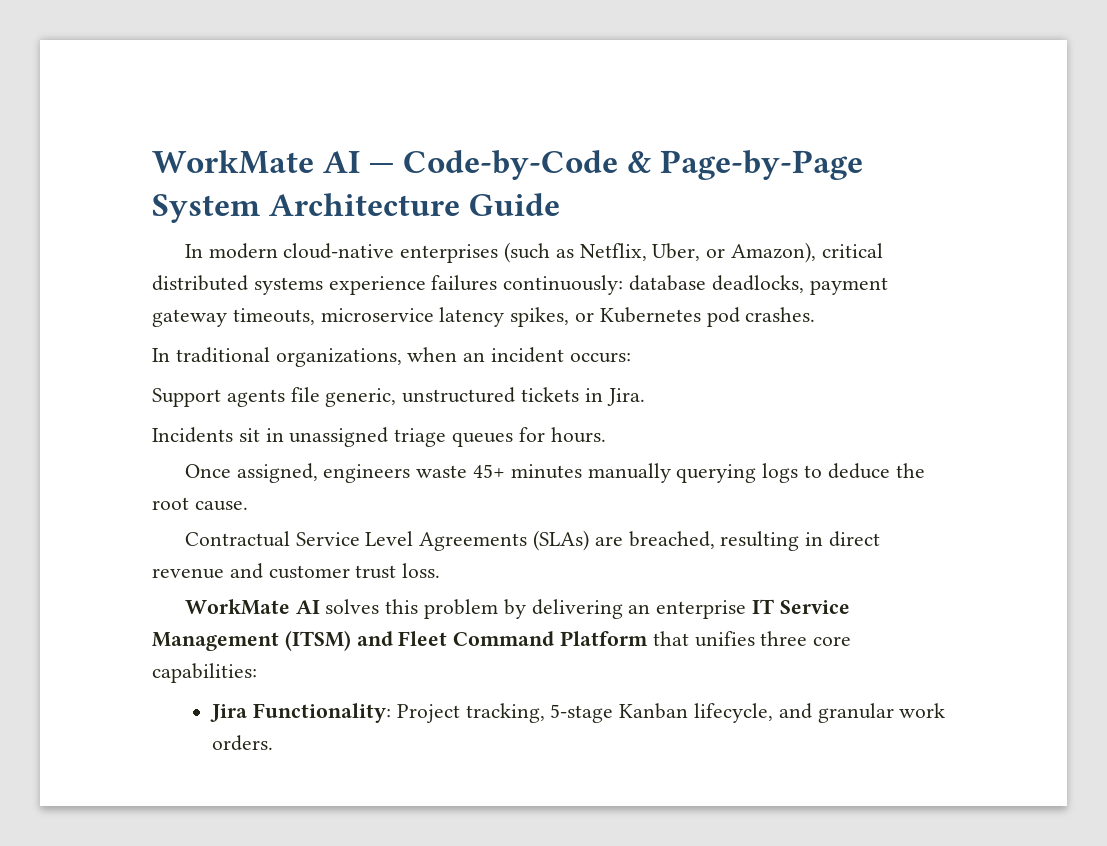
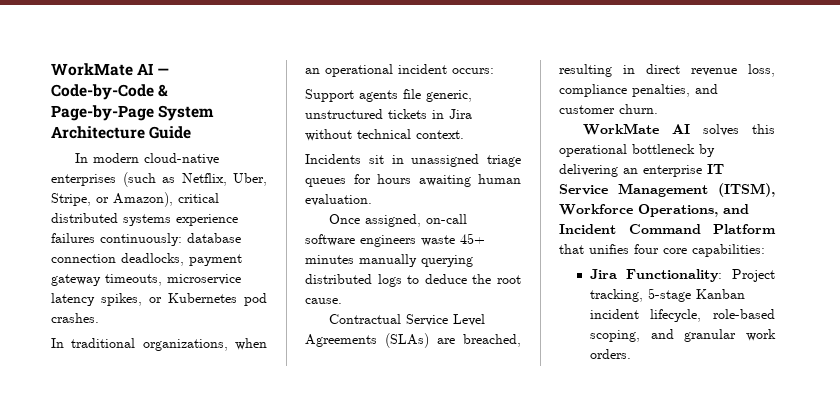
- In modern cloud-native enterprises (such as Netflix, Uber, or Amazon), critical distributed systems experience failures continuously: database deadlocks, payment gateway timeouts, microservice latency spikes, or Kubernetes pod crashes.
+ In modern cloud-native enterprises (such as Netflix, Uber, Stripe, or Amazon), critical distributed systems experience failures continuously: database connection deadlocks, payment gateway timeouts, microservice latency spikes, or Kubernetes pod crashes.
- In traditional organizations, when an incident occurs:
+ In traditional organizations, when an operational incident occurs:
- Support agents file generic, unstructured tickets in Jira.
+ Support agents file generic, unstructured tickets in Jira without technical context.
- Incidents sit in unassigned triage queues for hours.
+ Incidents sit in unassigned triage queues for hours awaiting human evaluation.
- Once assigned, engineers waste 45+ minutes manually querying logs to deduce the root cause.
+ Once assigned, on-call software engineers waste 45+ minutes manually querying distributed logs to deduce the root cause.
- Contractual Service Level Agreements (SLAs) are breached, resulting in direct revenue and customer trust loss.
+ Contractual Service Level Agreements (SLAs) are breached, resulting in direct revenue loss, compliance penalties, and customer churn.
- WorkMate AI solves this problem by delivering an enterprise IT Service Management (ITSM) and Fleet Command Platform that unifies three core capabilities:
+ WorkMate AI solves this operational bottleneck by delivering an enterprise IT Service Management (ITSM), Workforce Operations, and Incident Command Platform that unifies four core capabilities:
- Jira Functionality: Project tracking, 5-stage Kanban lifecycle, and granular work orders.
+ Jira Functionality: Project tracking, 5-stage Kanban incident lifecycle, role-based scoping, and granular work orders.

